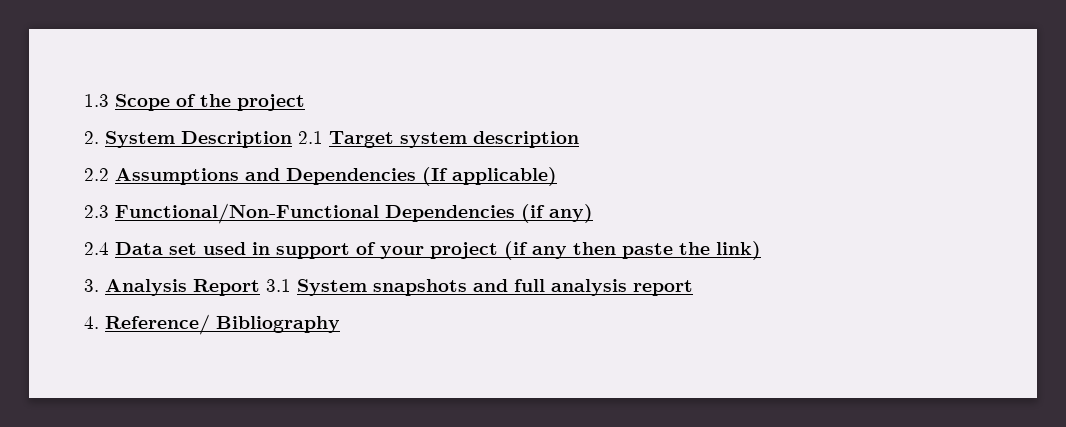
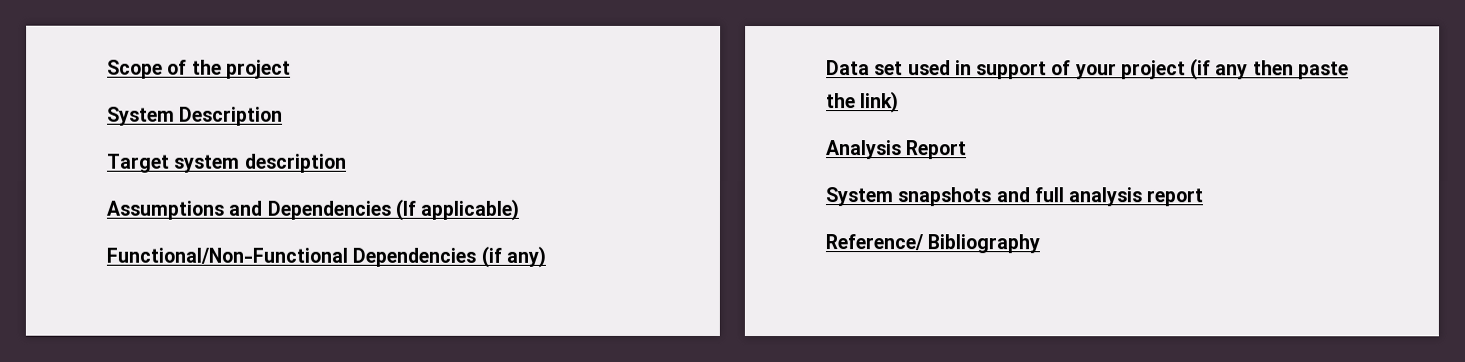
- 1.3 Scope of the project
+ Scope of the project
- 2. System Description 2.1 Target system description
+ System Description
+ Target system description
- 2.2 Assumptions and Dependencies (If applicable)
+ Assumptions and Dependencies (If applicable)
- 2.3 Functional/Non-Functional Dependencies (if any)
+ Functional/Non-Functional Dependencies (if any)
- 2.4 Data set used in support of your project (if any then paste the link)
+ Data set used in support of your project (if any then paste the link)
- 3. Analysis Report 3.1 System snapshots and full analysis report
+ Analysis Report
+ System snapshots and full analysis report
- 4. Reference/ Bibliography
+ Reference/ Bibliography

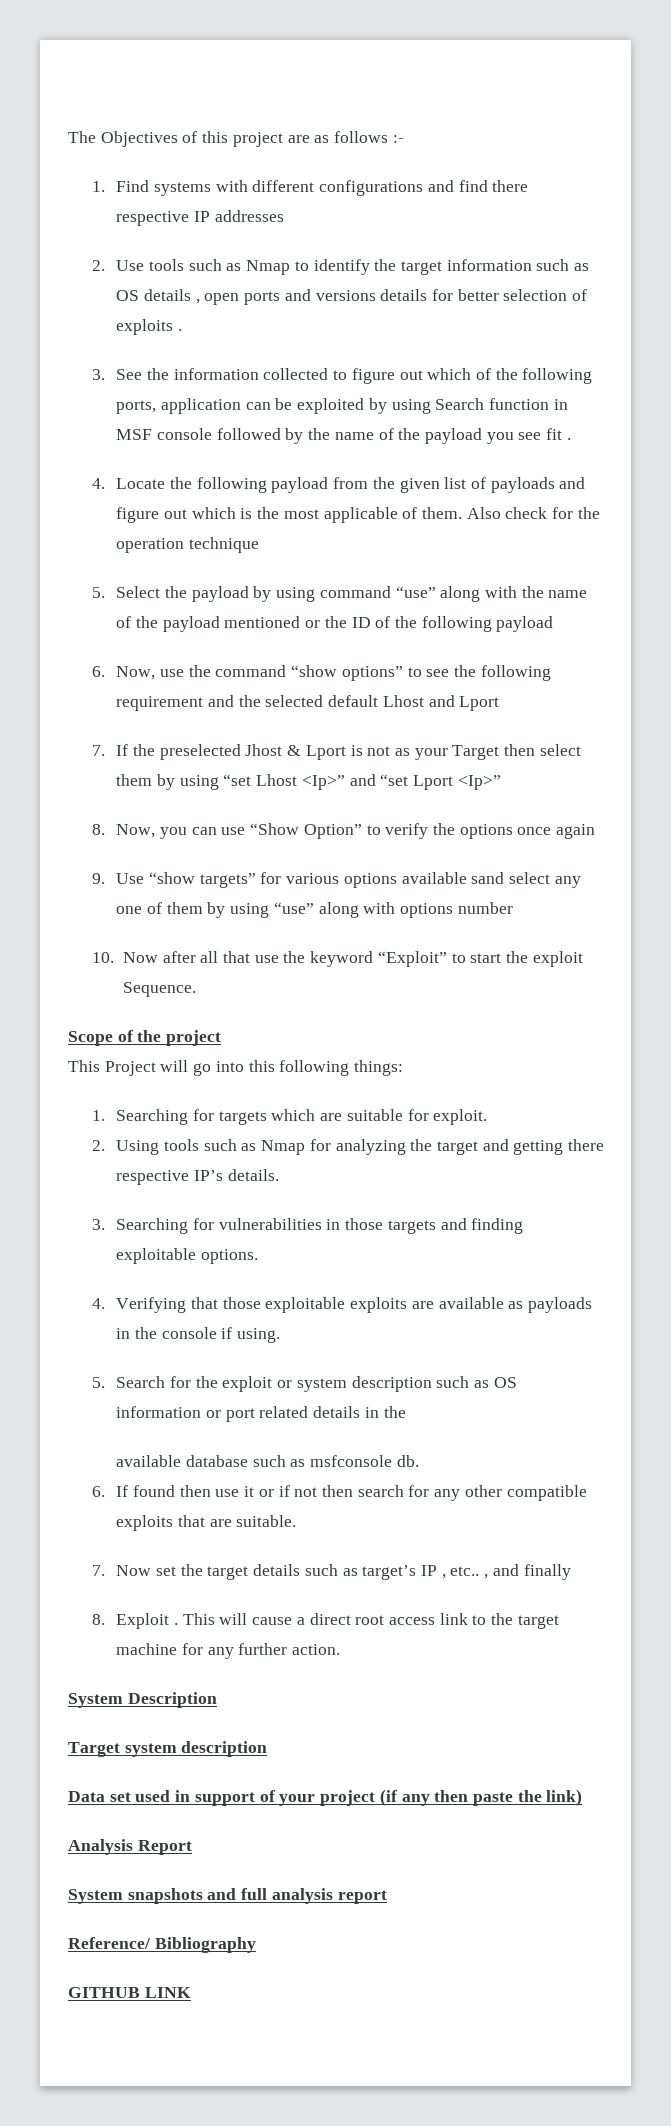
+ The Objectives of this project are as follows :-
+ 1. Find systems with different configurations and find there respective IP addresses
+ 2. Use tools such as Nmap to identify the target information such as OS details , open ports and versions details for better selection of exploits .
+ 3. See the information collected to figure out which of the following ports, application can be exploited by using Search function in MSF console followed by the name of the payload you see fit .
+ 4. Locate the following payload from the given list of payloads and figure out which is the most applicable of them. Also check for the operation technique
+ 5. Select the payload by using command “use” along with the name of the payload mentioned or the ID of the following payload
+ 6. Now, use the command “show options” to see the following requirement and the selected default Lhost and Lport
+ 7. If the preselected Jhost & Lport is not as your Target then select them by using “set Lhost <Ip>” and “set Lport <Ip>”
+ 8. Now, you can use “Show Option” to verify the options once again
+ 9. Use “show targets” for various options available sand select any one of them by using “use” along with options number
+ 10. Now after all that use the keyword “Exploit” to start the exploit Sequence.
  Scope of the project
+ This Project will go into this following things:
+ 1. Searching for targets which are suitable for exploit.
+ 2. Using tools such as Nmap for analyzing the target and getting there respective IP’s details.
+ 3. Searching for vulnerabilities in those targets and finding exploitable options.
+ 4. Verifying that those exploitable exploits are available as payloads in the console if using.
+ 5. Search for the exploit or system description such as OS information or port related details in the
+ available database such as msfconsole db.
+ 6. If found then use it or if not then search for any other compatible exploits that are suitable.
+ 7. Now set the target details such as target’s IP , etc.. , and finally
+ 8. Exploit . This will cause a direct root access link to the target machine for any further action.
- Assumptions and Dependencies (If applicable)
- Functional/Non-Functional Dependencies (if any)
+ GITHUB LINK

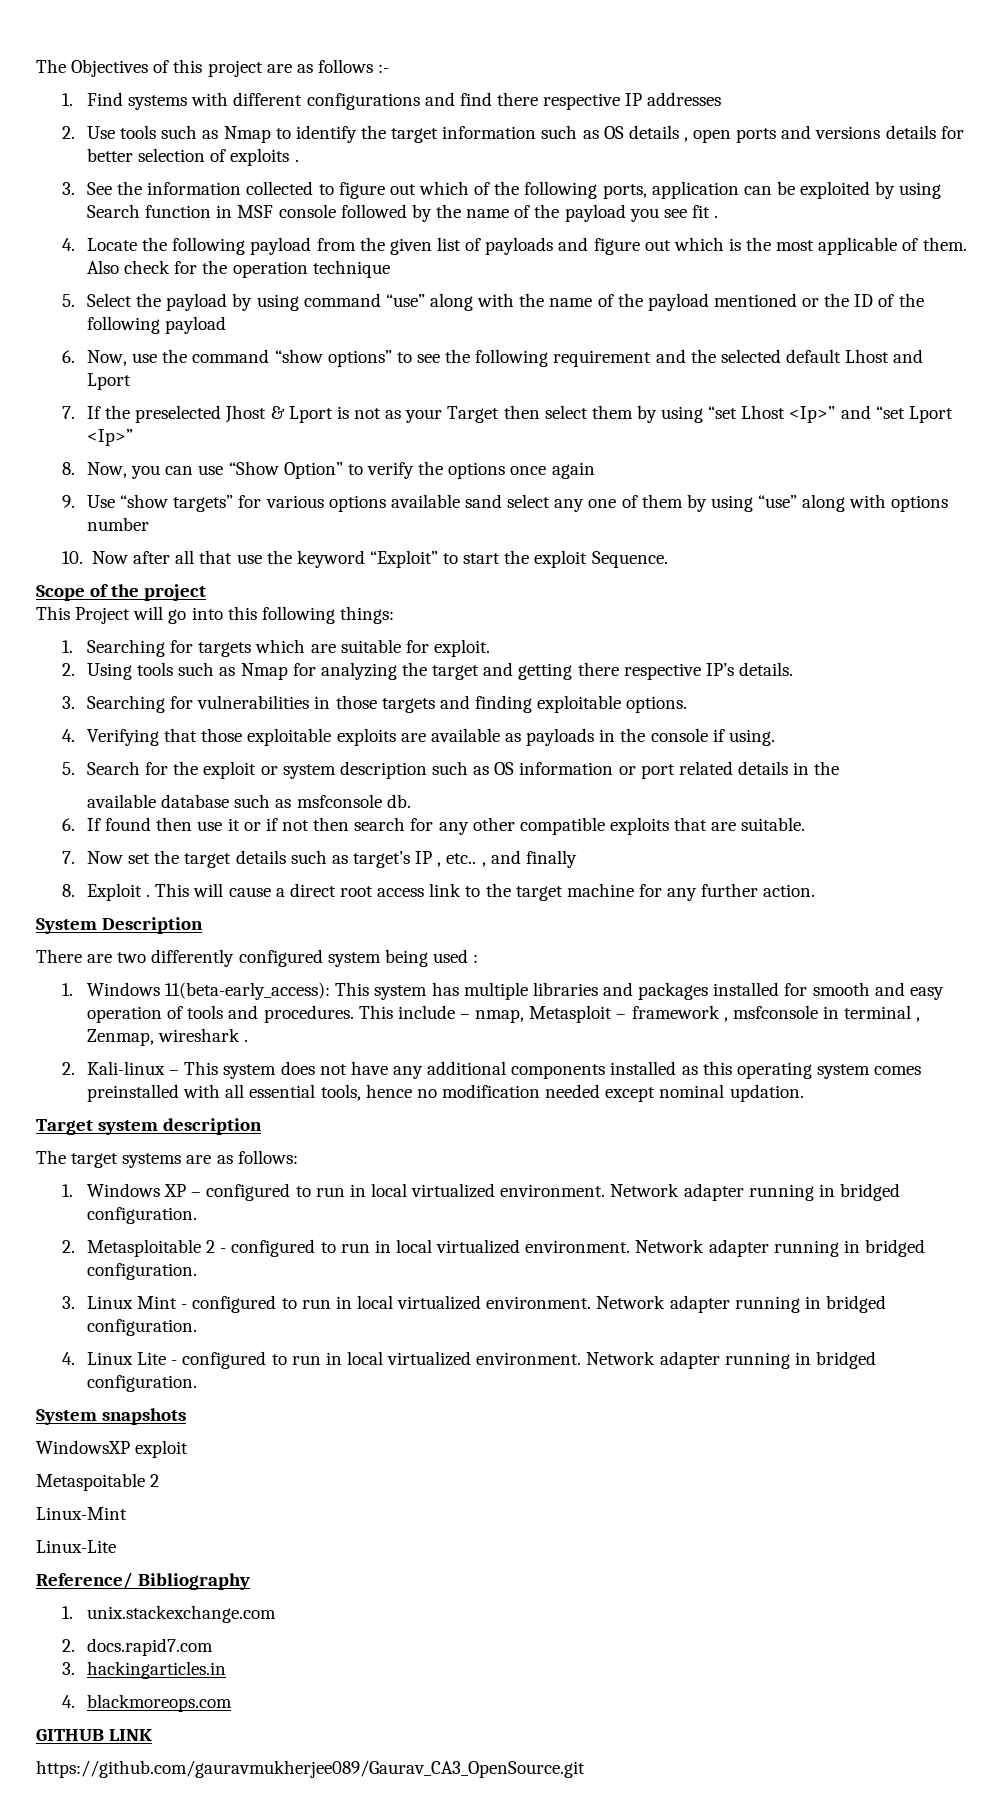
+ There are two differently configured system being used :
+ 1. Windows 11(beta-early_access): This system has multiple libraries and packages installed for smooth and easy operation of tools and procedures. This include – nmap, Metasploit – framework , msfconsole in terminal , Zenmap, wireshark .
+ 2. Kali-linux – This system does not have any additional components installed as this operating system comes preinstalled with all essential tools, hence no modification needed except nominal updation.
  Target system description
- Data set used in support of your project (if any then paste the link)
- Analysis Report
- System snapshots and full analysis report
+ The target systems are as follows:
+ 1. Windows XP – configured to run in local virtualized environment. Network adapter running in bridged configuration.
+ 2. Metasploitable 2 - configured to run in local virtualized environment. Network adapter running in bridged configuration.
+ 3. Linux Mint - configured to run in local virtualized environment. Network adapter running in bridged configuration.
+ 4. Linux Lite - configured to run in local virtualized environment. Network adapter running in bridged configuration.
+ System snapshots
+ WindowsXP exploit
+ Metaspoitable 2
+ Linux-Mint
+ Linux-Lite
  Reference/ Bibliography
+ 1. unix.stackexchange.com
+ 2. docs.rapid7.com
+ 3. hackingarticles.in
+ 4. blackmoreops.com
+ https://github.com/gauravmukherjee089/Gaurav_CA3_OpenSource.git

